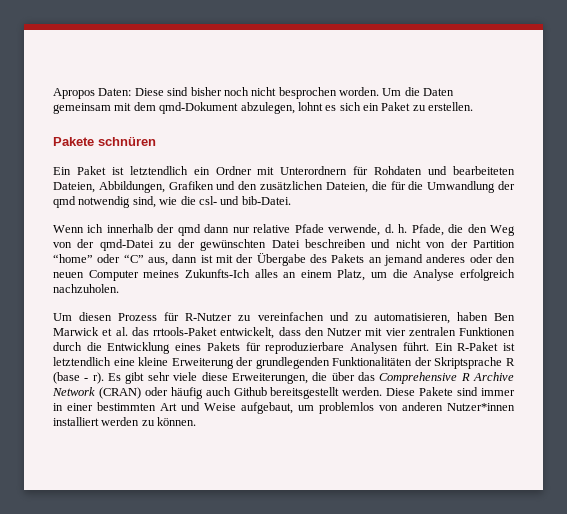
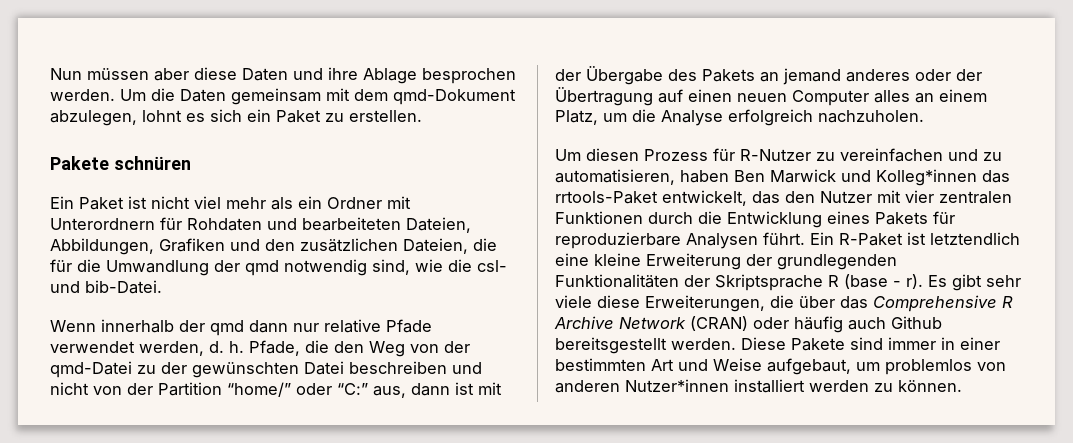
- Apropos Daten: Diese sind bisher noch nicht besprochen worden.
+ Nun müssen aber diese Daten und ihre Ablage besprochen werden.
- Ein Paket ist letztendlich ein Ordner mit Unterordnern für Rohdaten und bearbeiteten Dateien, Abbildungen, Grafiken und den zusätzlichen Dateien, die für die Umwandlung der qmd notwendig sind, wie die csl- und bib-Datei.
+ Ein Paket ist nicht viel mehr als ein Ordner mit Unterordnern für Rohdaten und bearbeiteten Dateien, Abbildungen, Grafiken und den zusätzlichen Dateien, die für die Umwandlung der qmd notwendig sind, wie die csl- und bib-Datei.
- Wenn ich innerhalb der qmd dann nur relative Pfade verwende, d. h.
+ Wenn innerhalb der qmd dann nur relative Pfade verwendet werden, d. h.
- Pfade, die den Weg von der qmd-Datei zu der gewünschten Datei beschreiben und nicht von der Partition “home” oder “C” aus, dann ist mit der Übergabe des Pakets an jemand anderes oder den neuen Computer meines Zukunfts-Ich alles an einem Platz, um die Analyse erfolgreich nachzuholen.
+ Pfade, die den Weg von der qmd-Datei zu der gewünschten Datei beschreiben und nicht von der Partition “home/” oder “C:” aus, dann ist mit der Übergabe des Pakets an jemand anderes oder der Übertragung auf einen neuen Computer alles an einem Platz, um die Analyse erfolgreich nachzuholen.
- Um diesen Prozess für R-Nutzer zu vereinfachen und zu automatisieren, haben Ben Marwick et al. das rrtools-Paket entwickelt, dass den Nutzer mit vier zentralen Funktionen durch die Entwicklung eines Pakets für reproduzierbare Analysen führt.
+ Um diesen Prozess für R-Nutzer zu vereinfachen und zu automatisieren, haben Ben Marwick und Kolleg*innen das rrtools-Paket entwickelt, das den Nutzer mit vier zentralen Funktionen durch die Entwicklung eines Pakets für reproduzierbare Analysen führt.

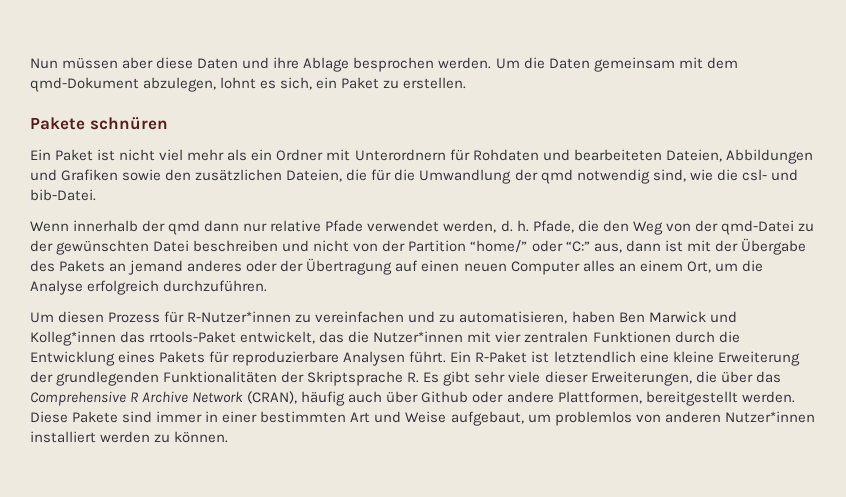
- Um die Daten gemeinsam mit dem qmd-Dokument abzulegen, lohnt es sich ein Paket zu erstellen.
+ Um die Daten gemeinsam mit dem qmd-Dokument abzulegen, lohnt es sich, ein Paket zu erstellen.
- Ein Paket ist nicht viel mehr als ein Ordner mit Unterordnern für Rohdaten und bearbeiteten Dateien, Abbildungen, Grafiken und den zusätzlichen Dateien, die für die Umwandlung der qmd notwendig sind, wie die csl- und bib-Datei.
+ Ein Paket ist nicht viel mehr als ein Ordner mit Unterordnern für Rohdaten und bearbeiteten Dateien, Abbildungen und Grafiken sowie den zusätzlichen Dateien, die für die Umwandlung der qmd notwendig sind, wie die csl- und bib-Datei.
- Pfade, die den Weg von der qmd-Datei zu der gewünschten Datei beschreiben und nicht von der Partition “home/” oder “C:” aus, dann ist mit der Übergabe des Pakets an jemand anderes oder der Übertragung auf einen neuen Computer alles an einem Platz, um die Analyse erfolgreich nachzuholen.
+ Pfade, die den Weg von der qmd-Datei zu der gewünschten Datei beschreiben und nicht von der Partition “home/” oder “C:” aus, dann ist mit der Übergabe des Pakets an jemand anderes oder der Übertragung auf einen neuen Computer alles an einem Ort, um die Analyse erfolgreich durchzuführen.
- Um diesen Prozess für R-Nutzer zu vereinfachen und zu automatisieren, haben Ben Marwick und Kolleg*innen das rrtools-Paket entwickelt, das den Nutzer mit vier zentralen Funktionen durch die Entwicklung eines Pakets für reproduzierbare Analysen führt.
+ Um diesen Prozess für R-Nutzer*innen zu vereinfachen und zu automatisieren, haben Ben Marwick und Kolleg*innen das rrtools-Paket entwickelt, das die Nutzer*innen mit vier zentralen Funktionen durch die Entwicklung eines Pakets für reproduzierbare Analysen führt.
- Ein R-Paket ist letztendlich eine kleine Erweiterung der grundlegenden Funktionalitäten der Skriptsprache R (base - r). Es gibt sehr viele diese Erweiterungen, die über das Comprehensive R Archive Network (CRAN) oder häufig auch Github bereitsgestellt werden.
+ Ein R-Paket ist letztendlich eine kleine Erweiterung der grundlegenden Funktionalitäten der Skriptsprache R. Es gibt sehr viele dieser Erweiterungen, die über das Comprehensive R Archive Network (CRAN), häufig auch über Github oder andere Plattformen, bereitgestellt werden.

